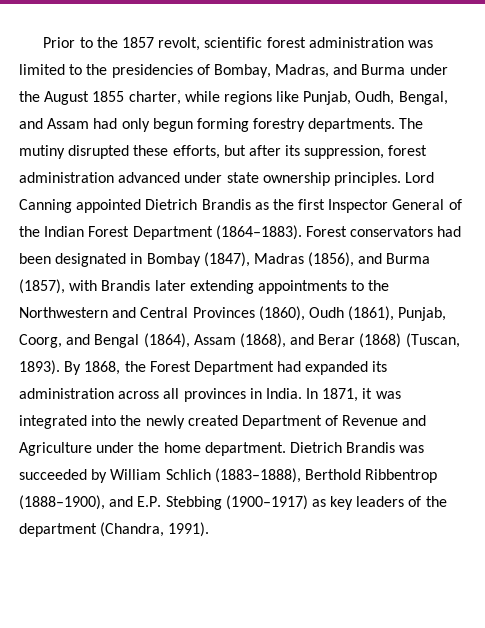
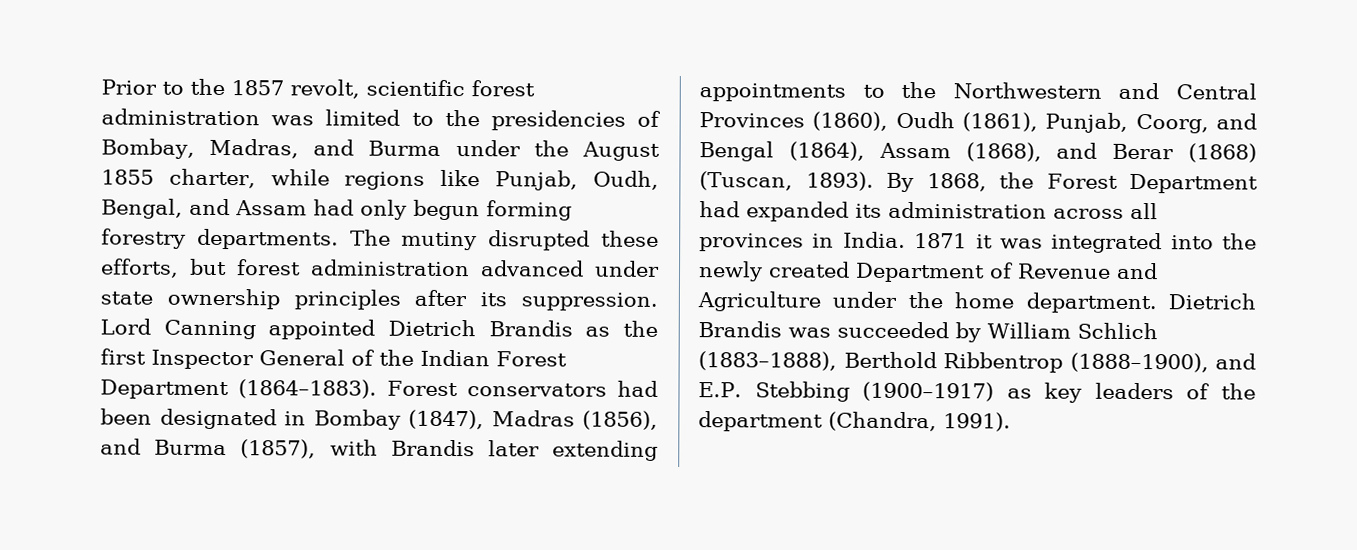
- The mutiny disrupted these efforts, but after its suppression, forest administration advanced under state ownership principles.
+ The mutiny disrupted these efforts, but forest administration advanced under state ownership principles after its suppression.
- In 1871, it was integrated into the newly created Department of Revenue and Agriculture under the home department.
+ 1871 it was integrated into the newly created Department of Revenue and Agriculture under the home department.

